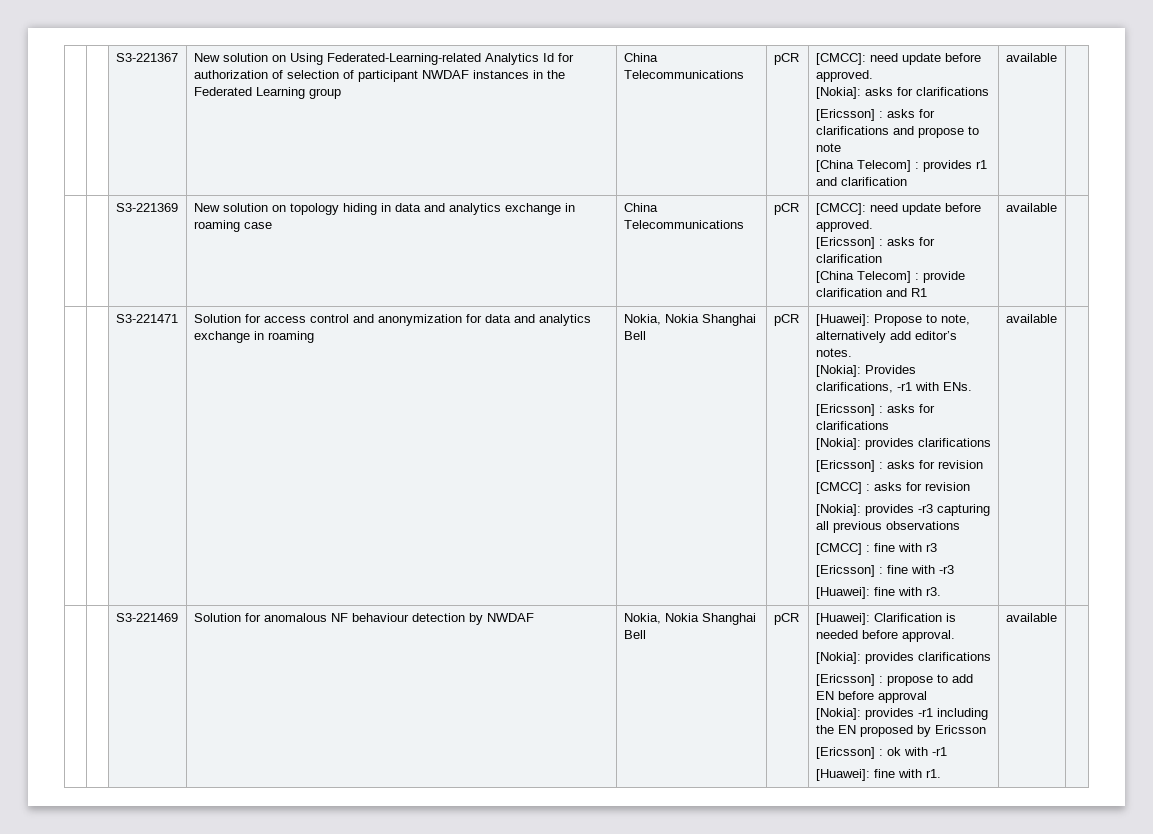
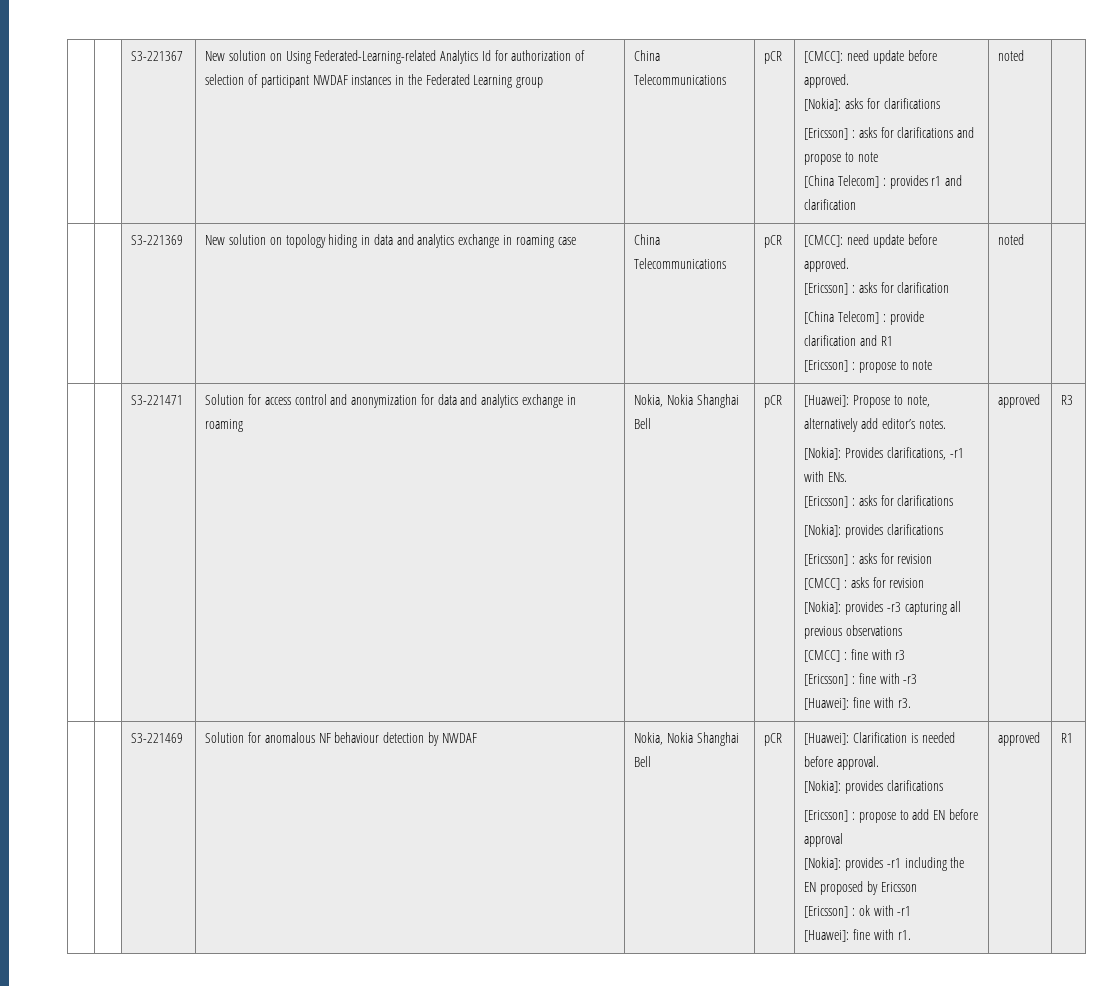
- [China Telecom] : provides r1 and clarification | available
+ [China Telecom] : provides r1 and clarification | noted
  | | S3-221369 | New solution on topology hiding in data and analytics exchange in roaming case | China Telecommunications | pCR | [CMCC]: need update before approved.
  [Ericsson] : asks for clarification
- [China Telecom] : provide clarification and R1 | available |
+ [China Telecom] : provide clarification and R1
+ [Ericsson] : propose to note | noted |
- [Huawei]: fine with r3. | available
+ [Huawei]: fine with r3. | approved | R3
- [Huawei]: fine with r1. | available
+ [Huawei]: fine with r1. | approved | R1

